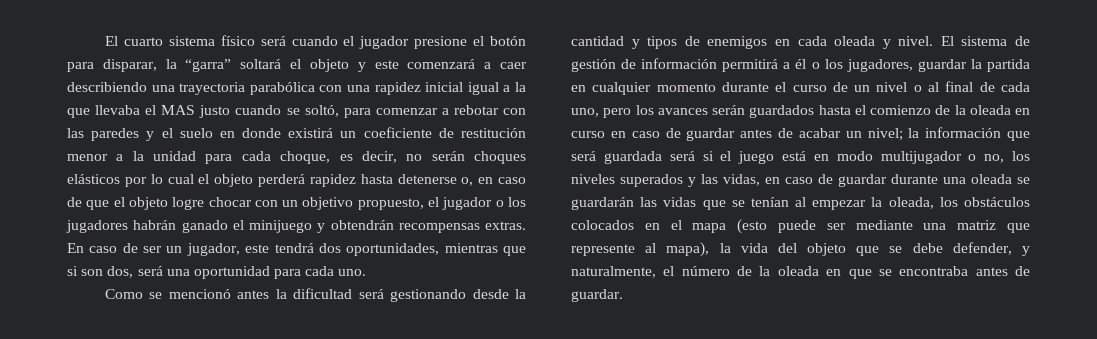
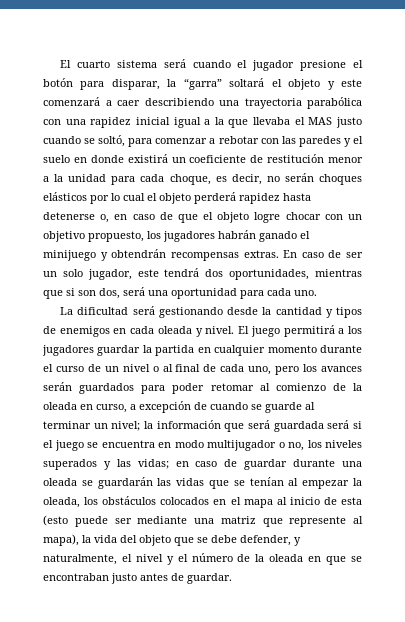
- El cuarto sistema físico será cuando el jugador presione el botón para disparar, la “garra” soltará el objeto y este comenzará a caer describiendo una trayectoria parabólica con una rapidez inicial igual a la que llevaba el MAS justo cuando se soltó, para comenzar a rebotar con las paredes y el suelo en donde existirá un coeficiente de restitución menor a la unidad para cada choque, es decir, no serán choques elásticos por lo cual el objeto perderá rapidez hasta detenerse o, en caso de que el objeto logre chocar con un objetivo propuesto, el jugador o los jugadores habrán ganado el minijuego y obtendrán recompensas extras.
+ El cuarto sistema será cuando el jugador presione el botón para disparar, la “garra” soltará el objeto y este comenzará a caer describiendo una trayectoria parabólica con una rapidez inicial igual a la que llevaba el MAS justo cuando se soltó, para comenzar a rebotar con las paredes y el suelo en donde existirá un coeficiente de restitución menor a la unidad para cada choque, es decir, no serán choques elásticos por lo cual el objeto perderá rapidez hasta detenerse o, en caso de que el objeto logre chocar con un objetivo propuesto, los jugadores habrán ganado el minijuego y obtendrán recompensas extras.
- En caso de ser un jugador, este tendrá dos oportunidades, mientras que si son dos, será una oportunidad para cada uno.
+ En caso de ser un solo jugador, este tendrá dos oportunidades, mientras que si son dos, será una oportunidad para cada uno.
- Como se mencionó antes la dificultad será gestionando desde la cantidad y tipos de enemigos en cada oleada y nivel.
+ La dificultad será gestionando desde la cantidad y tipos de enemigos en cada oleada y nivel.
- El sistema de gestión de información permitirá a él o los jugadores, guardar la partida en cualquier momento durante el curso de un nivel o al final de cada uno, pero los avances serán guardados hasta el comienzo de la oleada en curso en caso de guardar antes de acabar un nivel;
+ El juego permitirá a los jugadores guardar la partida en cualquier momento durante el curso de un nivel o al final de cada uno, pero los avances serán guardados para poder retomar al comienzo de la oleada en curso, a excepción de cuando se guarde al terminar un nivel;
- la información que será guardada será si el juego está en modo multijugador o no, los niveles superados y las vidas, en caso de guardar durante una oleada se guardarán las vidas que se tenían al empezar la oleada, los obstáculos colocados en el mapa (esto puede ser mediante una matriz que represente al mapa), la vida del objeto que se debe defender, y naturalmente, el número de la oleada en que se encontraba antes de guardar.
+ la información que será guardada será si el juego se encuentra en modo multijugador o no, los niveles superados y las vidas; en caso de guardar durante una oleada se guardarán las vidas que se tenían al empezar la oleada, los obstáculos colocados en el mapa al inicio de esta (esto puede ser mediante una matriz que represente al mapa), la vida del objeto que se debe defender, y naturalmente, el nivel y el número de la oleada en que se encontraban justo antes de guardar.

